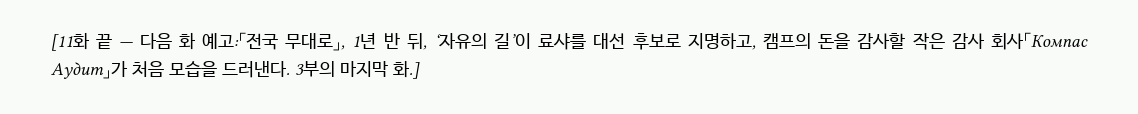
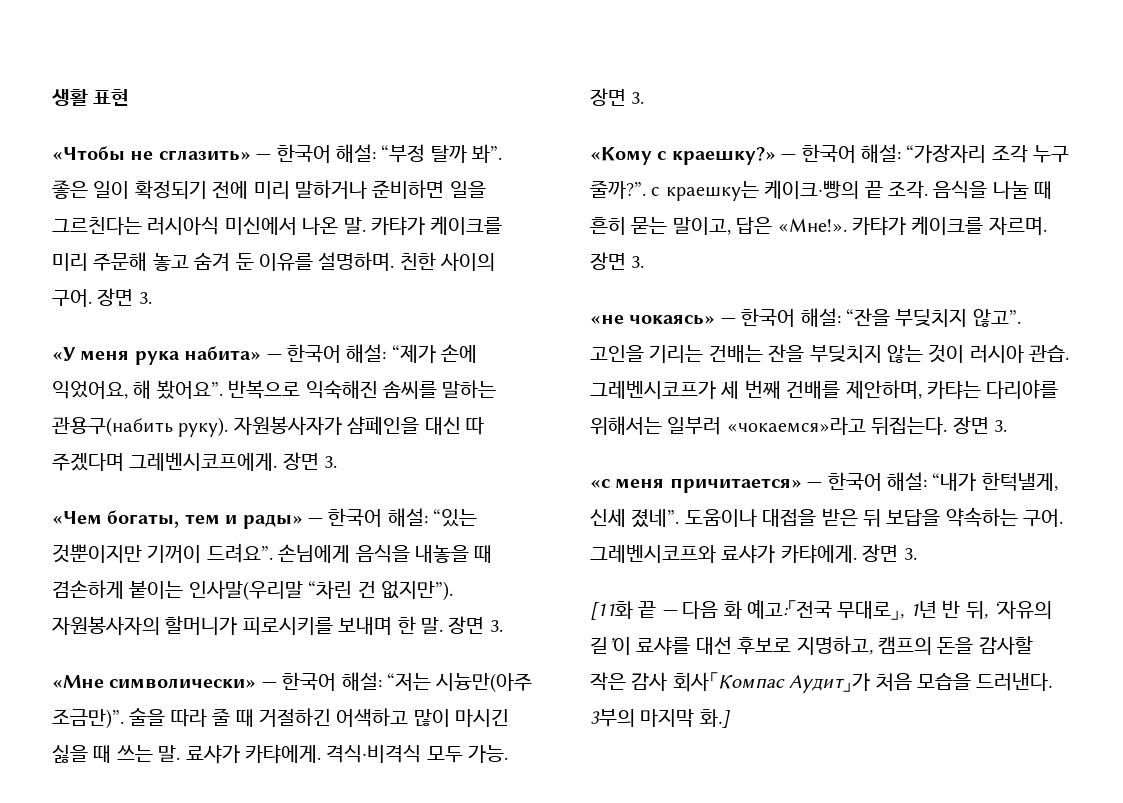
+ 생활 표현
+ «Чтобы не сглазить» — 한국어 해설: “부정 탈까 봐”. 좋은 일이 확정되기 전에 미리 말하거나 준비하면 일을 그르친다는 러시아식 미신에서 나온 말. 카탸가 케이크를 미리 주문해 놓고 숨겨 둔 이유를 설명하며. 친한 사이의 구어. 장면 3.
+ «У меня рука набита» — 한국어 해설: “제가 손에 익었어요, 해 봤어요”. 반복으로 익숙해진 솜씨를 말하는 관용구(набить руку). 자원봉사자가 샴페인을 대신 따 주겠다며 그레벤시코프에게. 장면 3.
+ «Чем богаты, тем и рады» — 한국어 해설: “있는 것뿐이지만 기꺼이 드려요”. 손님에게 음식을 내놓을 때 겸손하게 붙이는 인사말(우리말 “차린 건 없지만”). 자원봉사자의 할머니가 피로시키를 보내며 한 말. 장면 3.
+ «Мне символически» — 한국어 해설: “저는 시늉만(아주 조금만)”. 술을 따라 줄 때 거절하긴 어색하고 많이 마시긴 싫을 때 쓰는 말. 료샤가 카탸에게. 격식·비격식 모두 가능. 장면 3.
+ «Кому с краешку?» — 한국어 해설: “가장자리 조각 누구 줄까?”. с краешку는 케이크·빵의 끝 조각. 음식을 나눌 때 흔히 묻는 말이고, 답은 «Мне!». 카탸가 케이크를 자르며. 장면 3.
+ «не чокаясь» — 한국어 해설: “잔을 부딪치지 않고”. 고인을 기리는 건배는 잔을 부딪치지 않는 것이 러시아 관습. 그레벤시코프가 세 번째 건배를 제안하며, 카탸는 다리야를 위해서는 일부러 «чокаемся»라고 뒤집는다. 장면 3.
+ «с меня причитается» — 한국어 해설: “내가 한턱낼게, 신세 졌네”. 도움이나 대접을 받은 뒤 보답을 약속하는 구어. 그레벤시코프와 료샤가 카탸에게. 장면 3.

